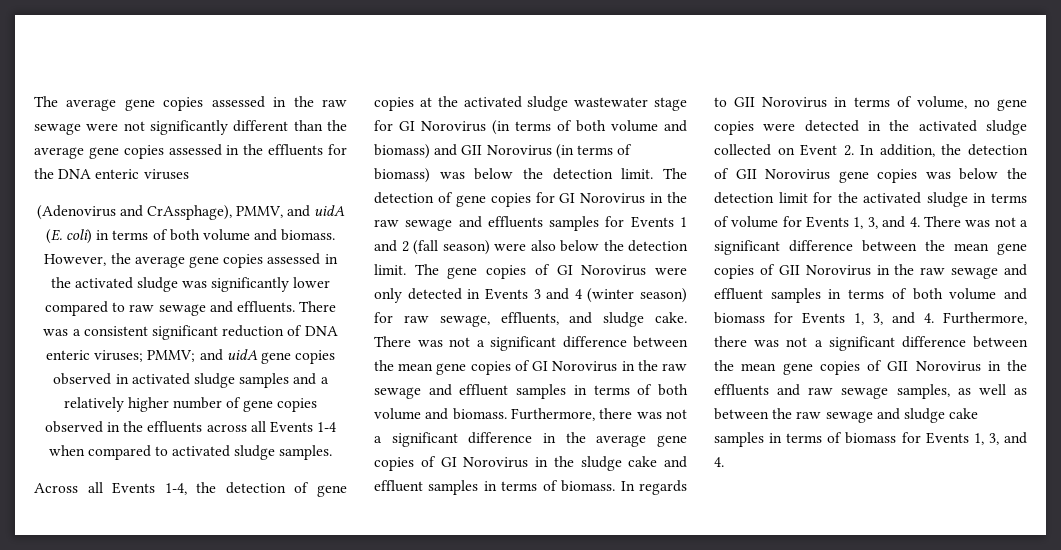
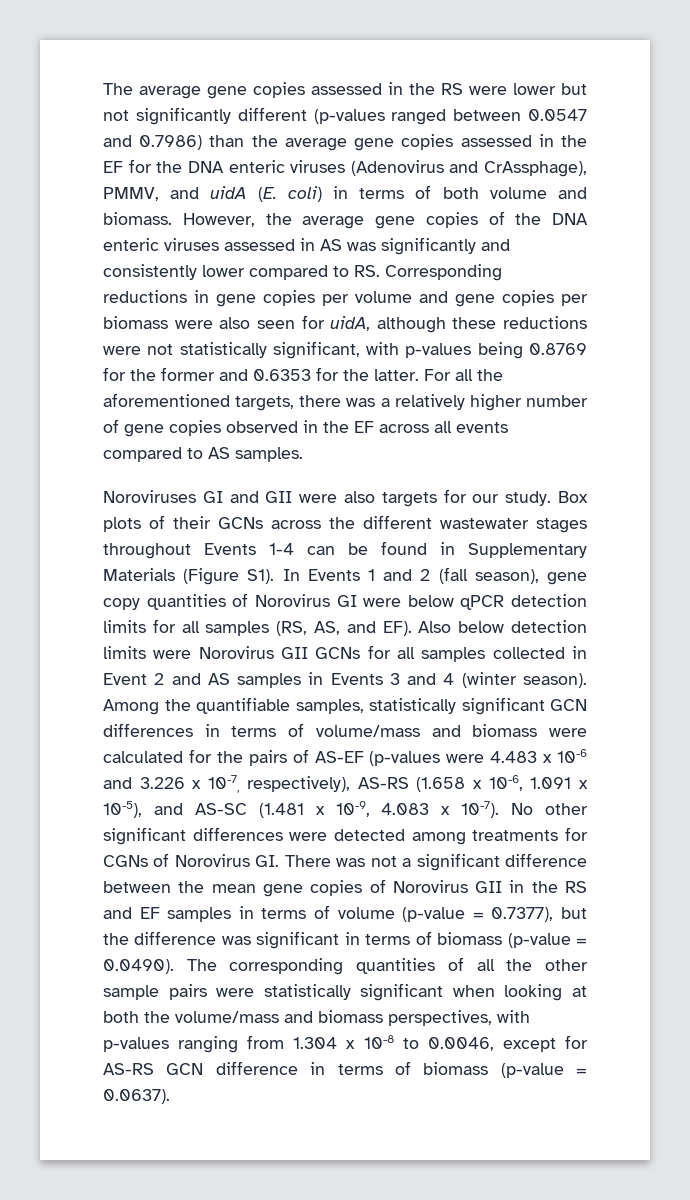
- The average gene copies assessed in the raw sewage were not significantly different than the average gene copies assessed in the effluents for the DNA enteric viruses
- (Adenovirus and CrAssphage), PMMV, and uidA (E. coli) in terms of both volume and biomass.
+ The average gene copies assessed in the RS were lower but not significantly different (p-values ranged between 0.0547 and 0.7986) than the average gene copies assessed in the EF for the DNA enteric viruses (Adenovirus and CrAssphage), PMMV, and uidA (E. coli) in terms of both volume and biomass.
- However, the average gene copies assessed in the activated sludge was significantly lower compared to raw sewage and effluents. There was a consistent significant reduction of DNA enteric viruses; PMMV; and uidA gene copies observed in activated sludge samples and a relatively higher number of gene copies observed in the effluents across all Events 1-4 when compared to activated sludge samples.
- Across all Events 1-4, the detection of gene copies at the activated sludge wastewater stage for GI Norovirus (in terms of both volume and biomass) and GII Norovirus (in terms of biomass) was below the detection limit. The detection of gene copies for GI Norovirus in the raw sewage and effluents samples for Events 1 and 2 (fall season) were also below the detection limit. The gene copies of GI Norovirus were only detected in Events 3 and 4 (winter season) for raw sewage, effluents, and sludge cake. There was not a significant difference between the mean gene copies of GI Norovirus in the raw sewage and effluent samples in terms of both volume and biomass. Furthermore, there was not a significant difference in the average gene copies of GI Norovirus in the sludge cake and effluent samples in terms of biomass. In regards to GII Norovirus in terms of volume, no gene copies were detected in the activated sludge collected on Event 2. In addition, the detection of GII Norovirus gene copies was below the detection limit for the activated sludge in terms of volume for Events 1, 3, and 4. There was not a significant difference between the mean gene copies of GII Norovirus in the raw sewage and effluent samples in terms of both volume and biomass for Events 1, 3, and 4. Furthermore, there was not a significant difference between the mean gene copies of GII Norovirus in the effluents and raw sewage samples, as well as between the raw sewage and sludge cake samples in terms of biomass for Events 1, 3, and 4.
+ However, the average gene copies of the DNA enteric viruses assessed in AS was significantly and consistently lower compared to RS. Corresponding reductions in gene copies per volume and gene copies per biomass were also seen for uidA, although these reductions were not statistically significant, with p-values being 0.8769 for the former and 0.6353 for the latter. For all the aforementioned targets, there was a relatively higher number of gene copies observed in the EF across all events compared to AS samples.
+ Noroviruses GI and GII were also targets for our study. Box plots of their GCNs across the different wastewater stages throughout Events 1-4 can be found in Supplementary Materials (Figure S1). In Events 1 and 2 (fall season), gene copy quantities of Norovirus GI were below qPCR detection limits for all samples (RS, AS, and EF). Also below detection limits were Norovirus GII GCNs for all samples collected in Event 2 and AS samples in Events 3 and 4 (winter season). Among the quantifiable samples, statistically significant GCN differences in terms of volume/mass and biomass were calculated for the pairs of AS-EF (p-values were 4.483 x 10-6 and 3.226 x 10-7, respectively), AS-RS (1.658 x 10-6, 1.091 x 10-5), and AS-SC (1.481 x 10-9, 4.083 x 10-7). No other significant differences were detected among treatments for CGNs of Norovirus GI. There was not a significant difference between the mean gene copies of Norovirus GII in the RS and EF samples in terms of volume (p-value = 0.7377), but the difference was significant in terms of biomass (p-value = 0.0490). The corresponding quantities of all the other sample pairs were statistically significant when looking at both the volume/mass and biomass perspectives, with p-values ranging from 1.304 x 10-8 to 0.0046, except for AS-RS GCN difference in terms of biomass (p-value = 0.0637).

